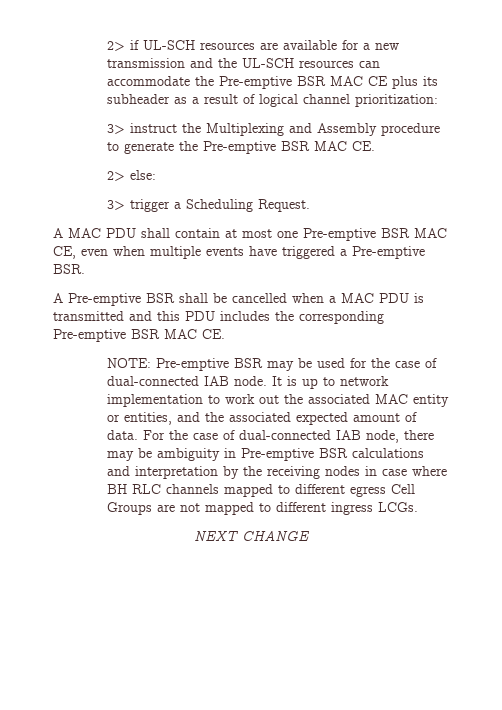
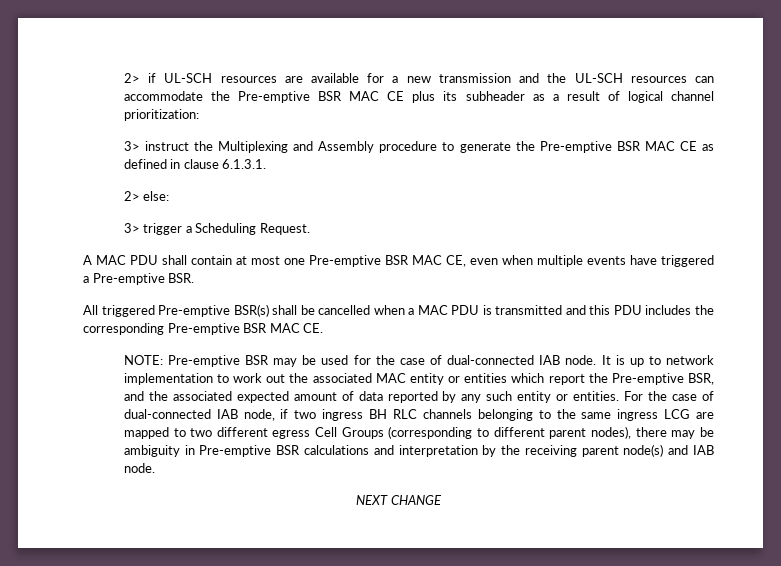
- 3> instruct the Multiplexing and Assembly procedure to generate the Pre-emptive BSR MAC CE.
+ 3> instruct the Multiplexing and Assembly procedure to generate the Pre-emptive BSR MAC CE as defined in clause 6.1.3.1.
- A Pre-emptive BSR shall be cancelled when a MAC PDU is transmitted and this PDU includes the corresponding Pre-emptive BSR MAC CE.
+ All triggered Pre-emptive BSR(s) shall be cancelled when a MAC PDU is transmitted and this PDU includes the corresponding Pre-emptive BSR MAC CE.
- It is up to network implementation to work out the associated MAC entity or entities, and the associated expected amount of data.
+ It is up to network implementation to work out the associated MAC entity or entities which report the Pre-emptive BSR, and the associated expected amount of data reported by any such entity or entities.
- For the case of dual-connected IAB node, there may be ambiguity in Pre-emptive BSR calculations and interpretation by the receiving nodes in case where BH RLC channels mapped to different egress Cell Groups are not mapped to different ingress LCGs.
+ For the case of dual-connected IAB node, if two ingress BH RLC channels belonging to the same ingress LCG are mapped to two different egress Cell Groups (corresponding to different parent nodes), there may be ambiguity in Pre-emptive BSR calculations and interpretation by the receiving parent node(s) and IAB node.

